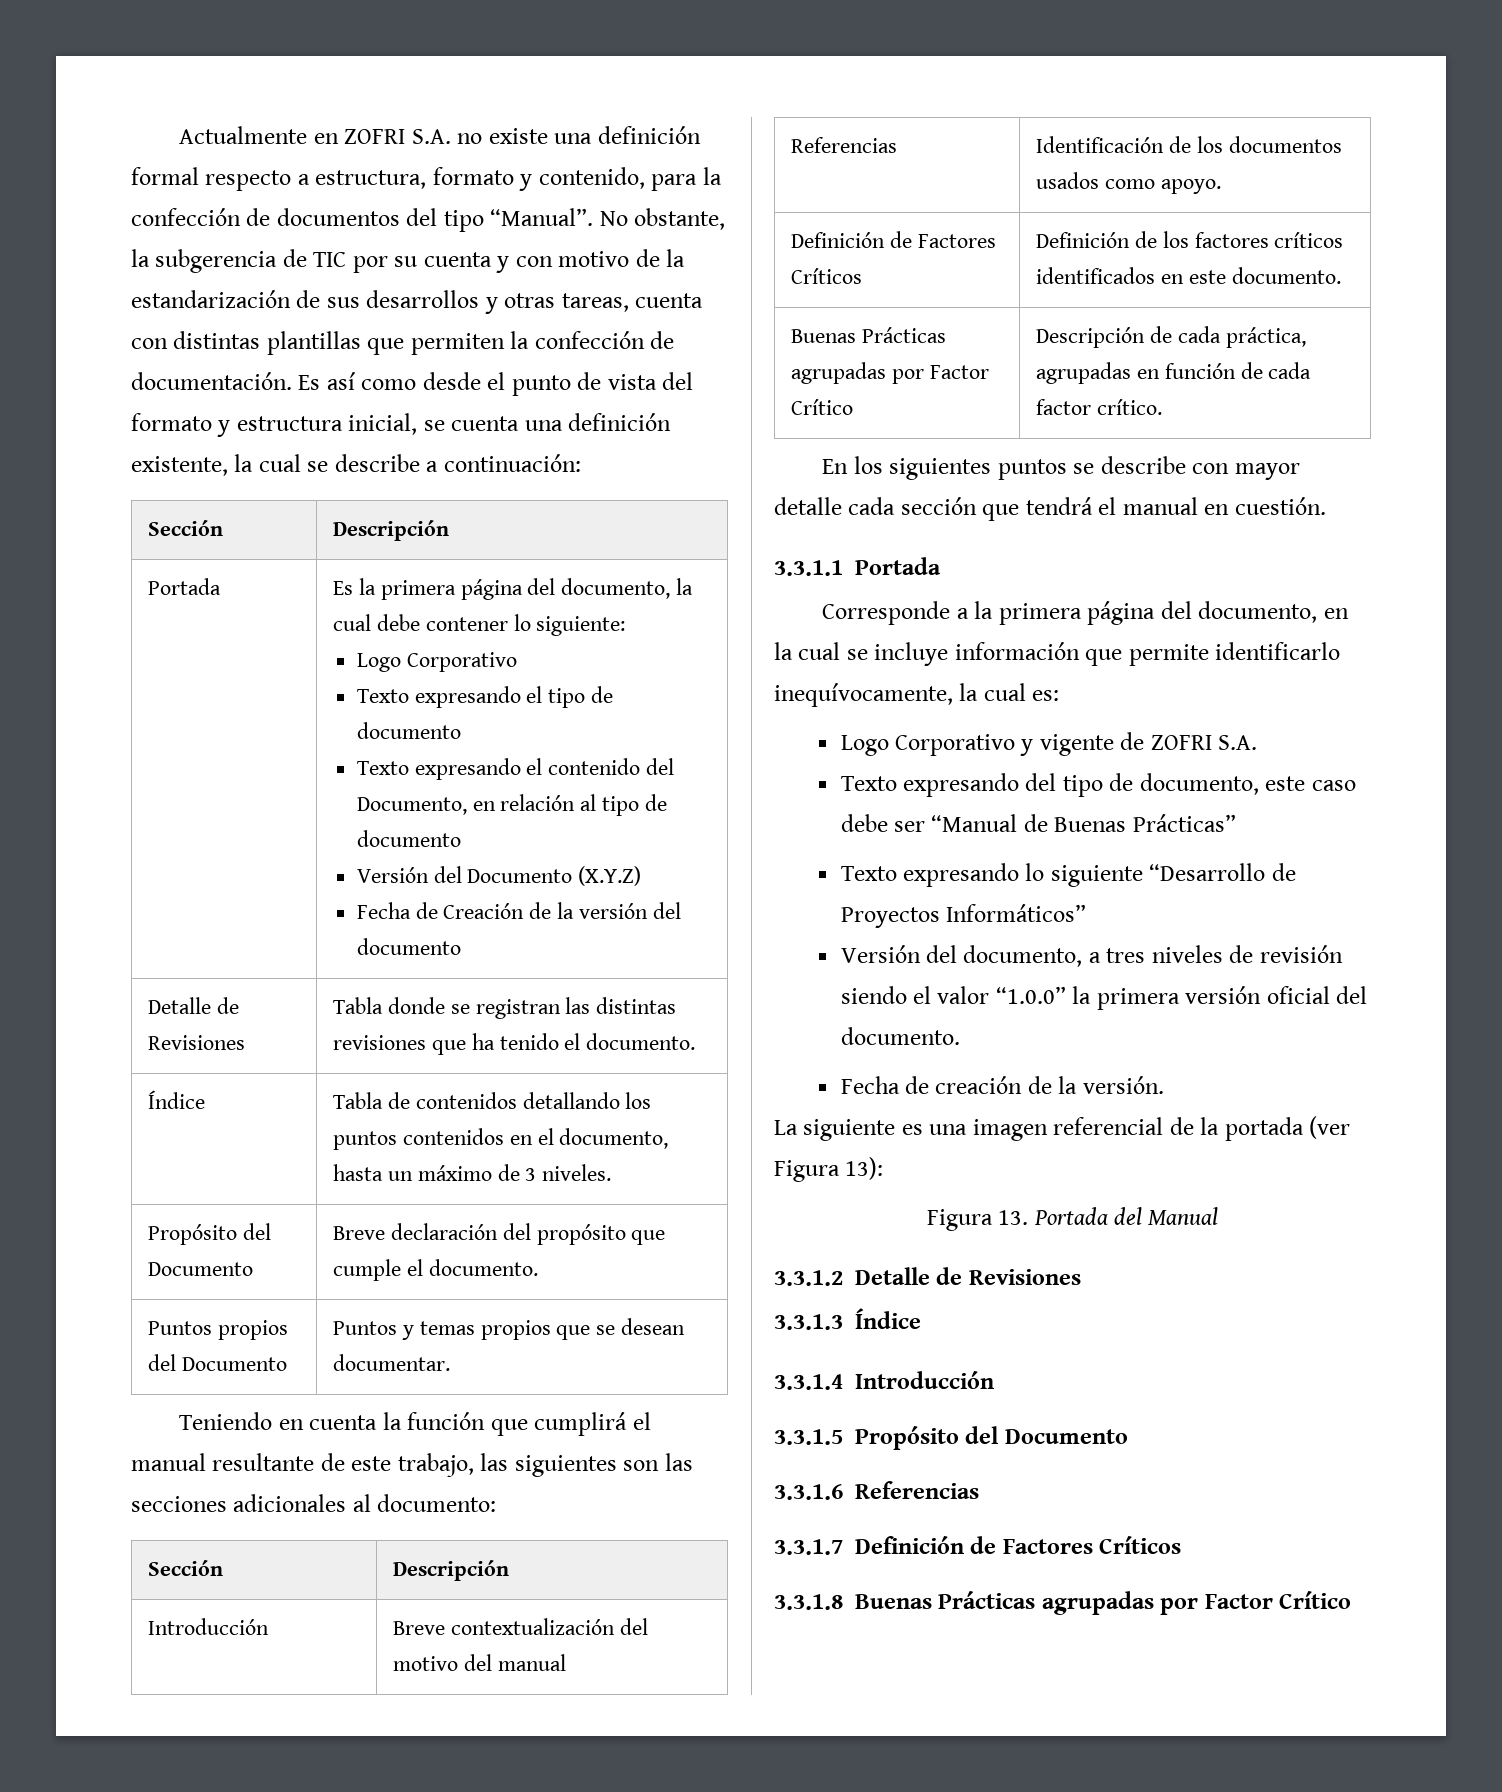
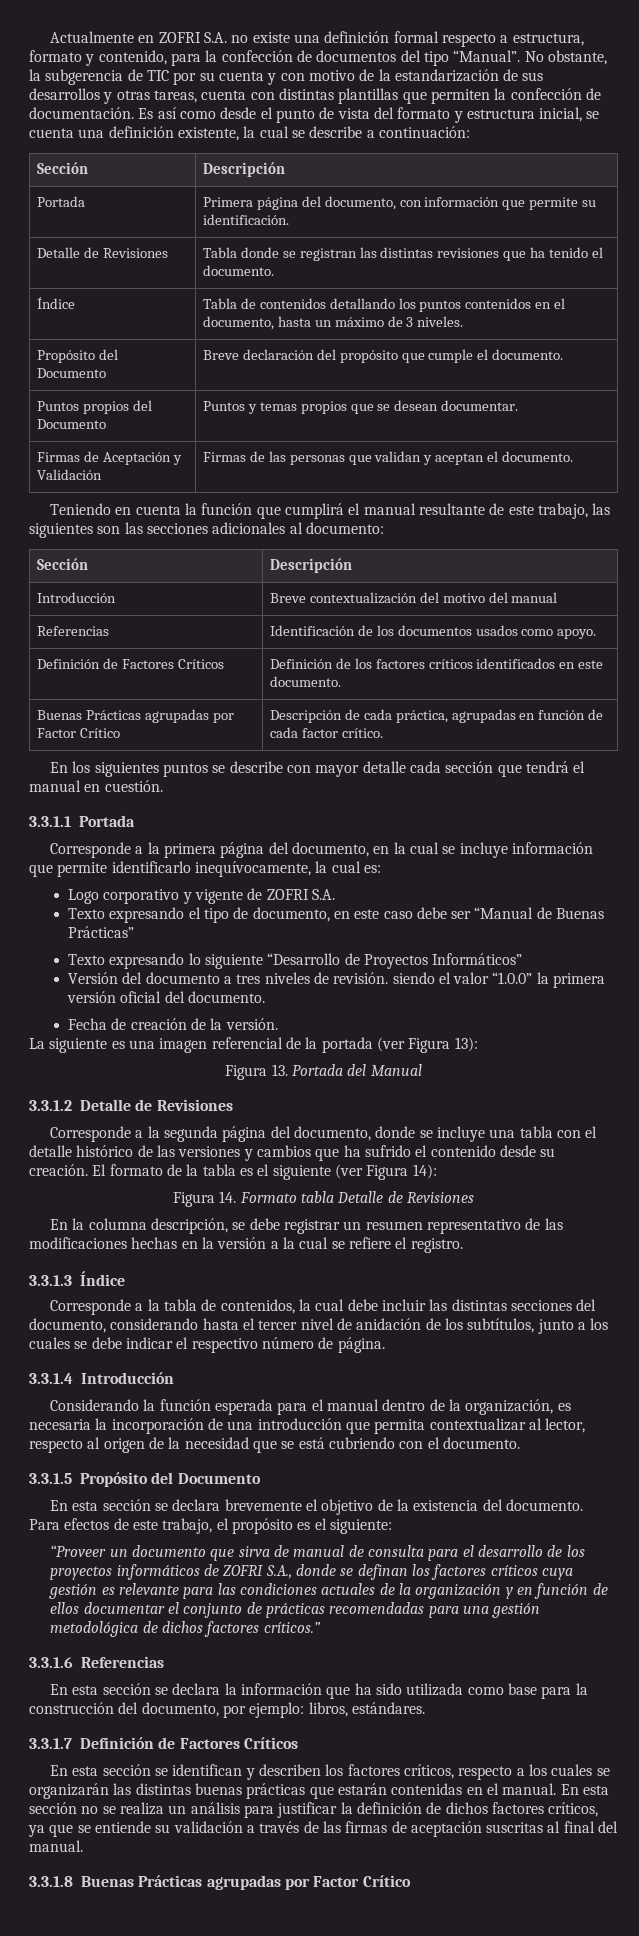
- Es la primera página del documento, la cual debe contener lo siguiente:
- Logo Corporativo
- Texto expresando el tipo de documento
- Texto expresando el contenido del Documento, en relación al tipo de documento
- Versión del Documento (X.Y.Z)
- Fecha de Creación de la versión del documento
+ Primera página del documento, con información que permite su identificación.
+ Firmas de Aceptación y Validación | Firmas de las personas que validan y aceptan el documento.
- Logo Corporativo y vigente de ZOFRI S.A.
+ Logo corporativo y vigente de ZOFRI S.A.
- Texto expresando del tipo de documento, este caso debe ser “Manual de Buenas Prácticas”
+ Texto expresando el tipo de documento, en este caso debe ser “Manual de Buenas Prácticas”
- Versión del documento, a tres niveles de revisión siendo el valor “1.0.0” la primera versión oficial del documento.
+ Versión del documento a tres niveles de revisión. siendo el valor “1.0.0” la primera versión oficial del documento.
+ Corresponde a la segunda página del documento, donde se incluye una tabla con el detalle histórico de las versiones y cambios que ha sufrido el contenido desde su creación. El formato de la tabla es el siguiente (ver Figura 14):
+ Figura 14. Formato tabla Detalle de Revisiones
+ En la columna descripción, se debe registrar un resumen representativo de las modificaciones hechas en la versión a la cual se refiere el registro.
  3.3.1.3 Índice
+ Corresponde a la tabla de contenidos, la cual debe incluir las distintas secciones del documento, considerando hasta el tercer nivel de anidación de los subtítulos, junto a los cuales se debe indicar el respectivo número de página.
  3.3.1.4 Introducción
+ Considerando la función esperada para el manual dentro de la organización, es necesaria la incorporación de una introducción que permita contextualizar al lector, respecto al origen de la necesidad que se está cubriendo con el documento.
  3.3.1.5 Propósito del Documento
+ En esta sección se declara brevemente el objetivo de la existencia del documento. Para efectos de este trabajo, el propósito es el siguiente:
+ “Proveer un documento que sirva de manual de consulta para el desarrollo de los proyectos informáticos de ZOFRI S.A., donde se definan los factores críticos cuya gestión es relevante para las condiciones actuales de la organización y en función de ellos documentar el conjunto de prácticas recomendadas para una gestión metodológica de dichos factores críticos.”
  3.3.1.6 Referencias
+ En esta sección se declara la información que ha sido utilizada como base para la construcción del documento, por ejemplo: libros, estándares.
+ En esta sección se identifican y describen los factores críticos, respecto a los cuales se organizarán las distintas buenas prácticas que estarán contenidas en el manual. En esta sección no se realiza un análisis para justificar la definición de dichos factores críticos, ya que se entiende su validación a través de las firmas de aceptación suscritas al final del manual.

